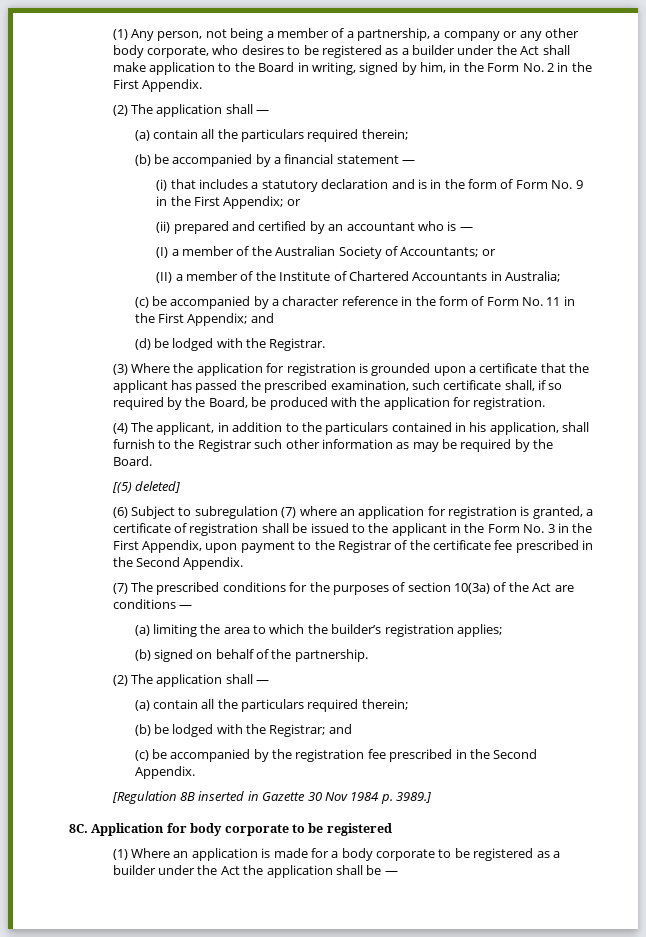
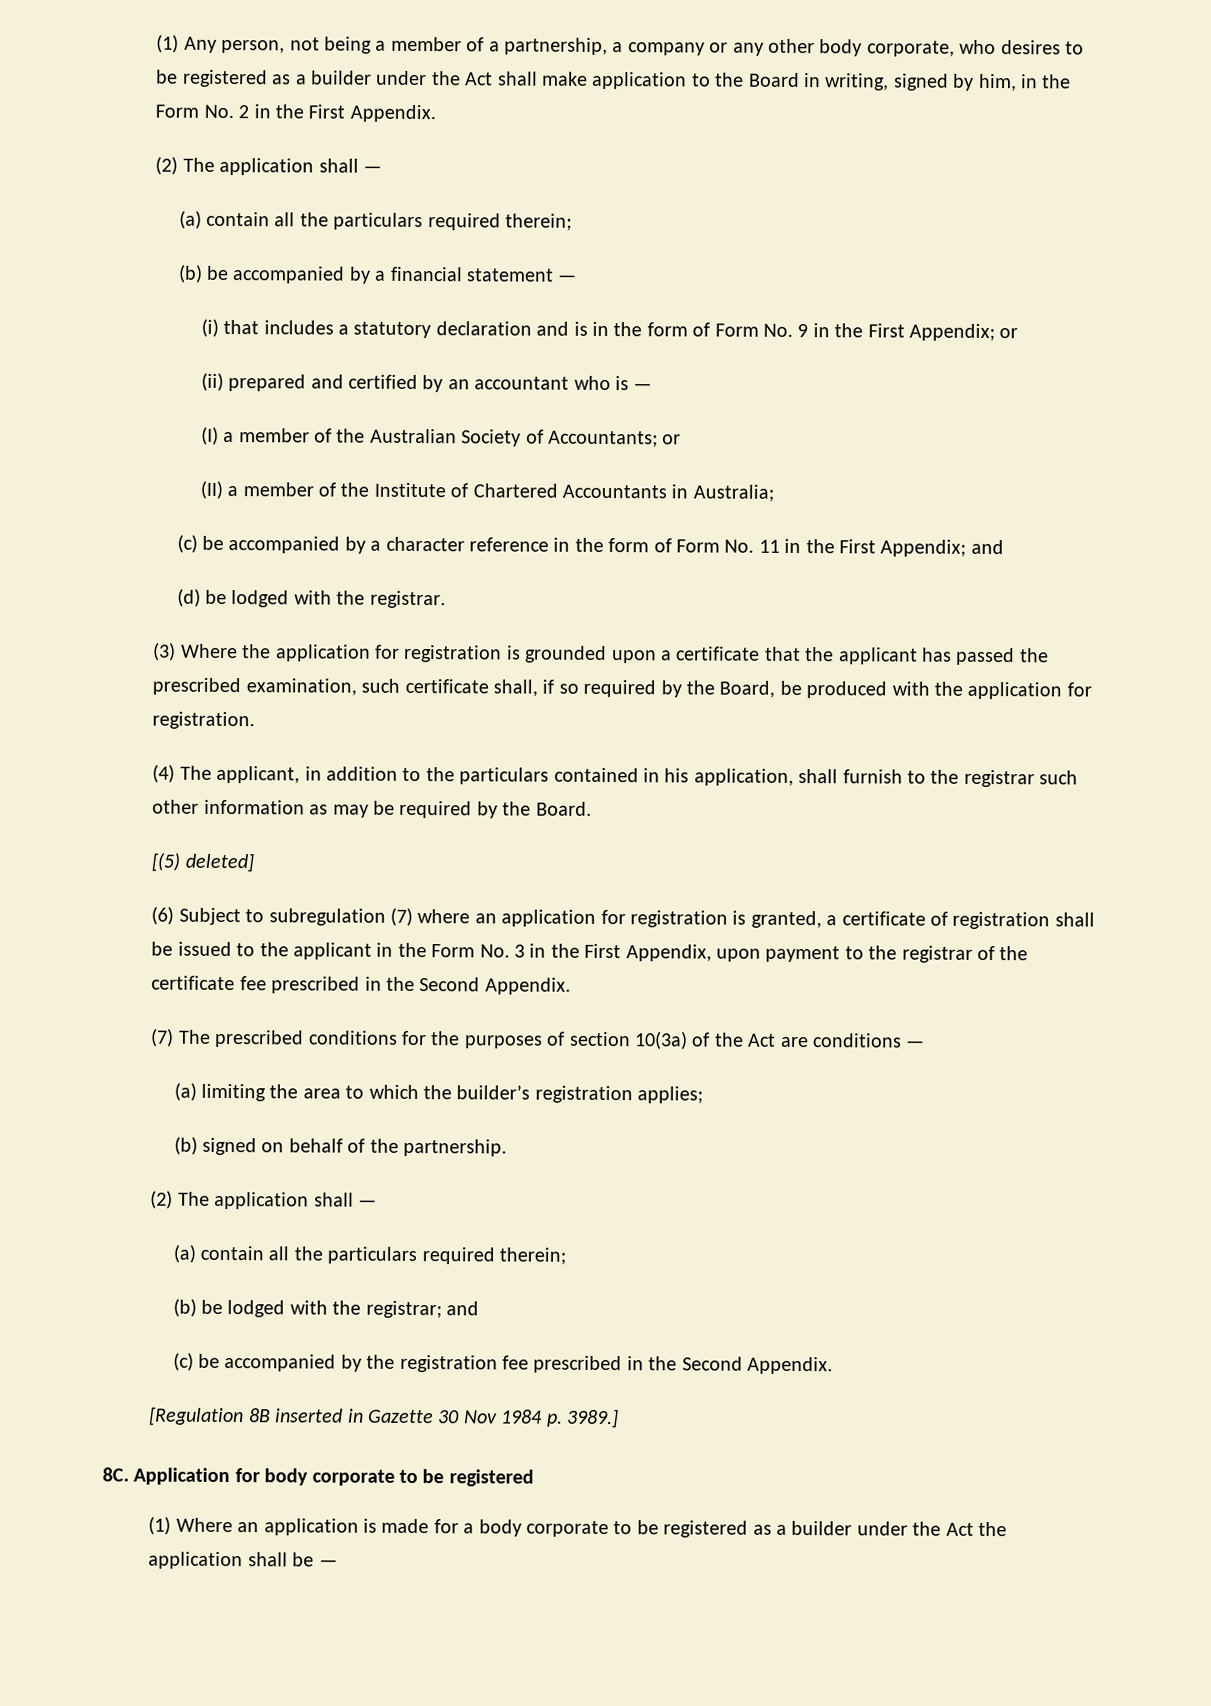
- (d) be lodged with the Registrar.
+ (d) be lodged with the registrar.
- (4) The applicant, in addition to the particulars contained in his application, shall furnish to the Registrar such other information as may be required by the Board.
+ (4) The applicant, in addition to the particulars contained in his application, shall furnish to the registrar such other information as may be required by the Board.
- (6) Subject to subregulation (7) where an application for registration is granted, a certificate of registration shall be issued to the applicant in the Form No. 3 in the First Appendix, upon payment to the Registrar of the certificate fee prescribed in the Second Appendix.
+ (6) Subject to subregulation (7) where an application for registration is granted, a certificate of registration shall be issued to the applicant in the Form No. 3 in the First Appendix, upon payment to the registrar of the certificate fee prescribed in the Second Appendix.
- (b) be lodged with the Registrar; and
+ (b) be lodged with the registrar; and

